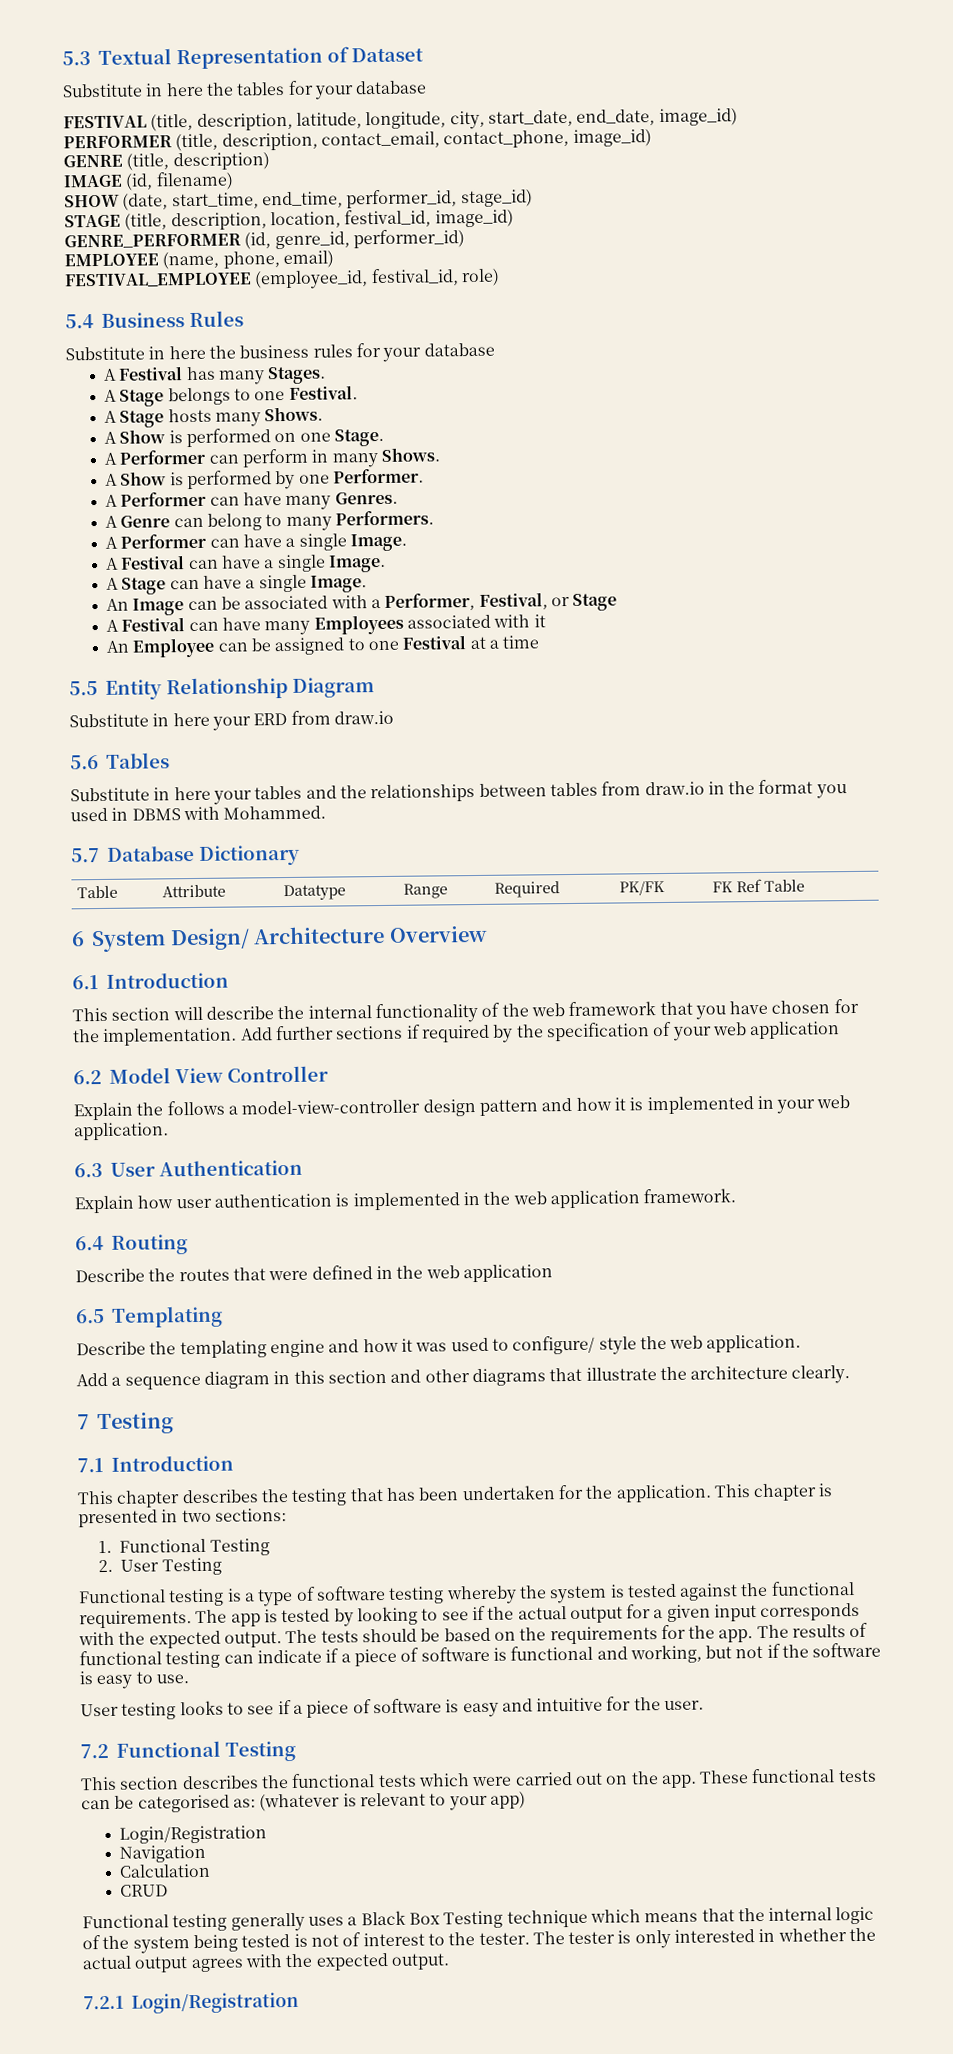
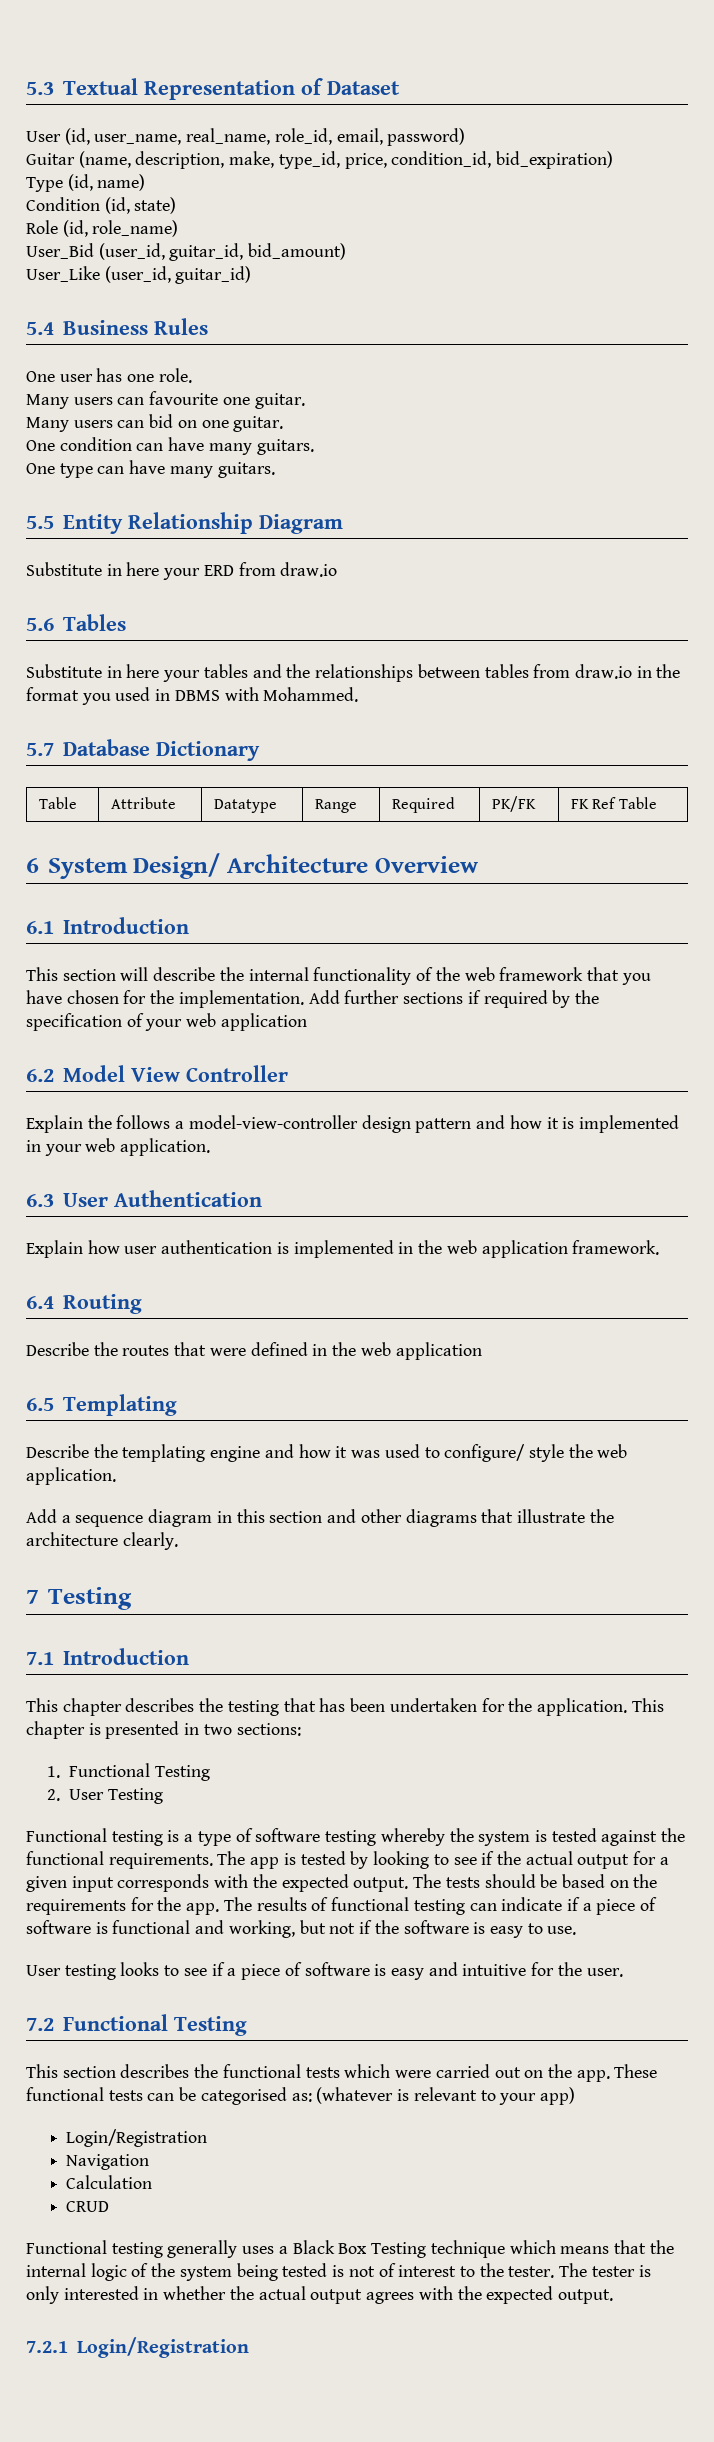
- Substitute in here the tables for your database
- FESTIVAL (title, description, latitude, longitude, city, start_date, end_date, image_id)
- PERFORMER (title, description, contact_email, contact_phone, image_id)
- GENRE (title, description)
- IMAGE (id, filename)
- SHOW (date, start_time, end_time, performer_id, stage_id)
- STAGE (title, description, location, festival_id, image_id)
- GENRE_PERFORMER (id, genre_id, performer_id)
- EMPLOYEE (name, phone, email)
- FESTIVAL_EMPLOYEE (employee_id, festival_id, role)
+ User (id, user_name, real_name, role_id, email, password)
+ Guitar (name, description, make, type_id, price, condition_id, bid_expiration)
+ Type (id, name)
+ Condition (id, state)
+ Role (id, role_name)
+ User_Bid (user_id, guitar_id, bid_amount)
+ User_Like (user_id, guitar_id)
  5.4 Business Rules
- Substitute in here the business rules for your database
- A Festival has many Stages.
- A Stage belongs to one Festival.
- A Stage hosts many Shows.
- A Show is performed on one Stage.
- A Performer can perform in many Shows.
- A Show is performed by one Performer.
- A Performer can have many Genres.
- A Genre can belong to many Performers.
- A Performer can have a single Image.
- A Festival can have a single Image.
- A Stage can have a single Image.
- An Image can be associated with a Performer, Festival, or Stage
- A Festival can have many Employees associated with it
- An Employee can be assigned to one Festival at a time
+ One user has one role.
+ Many users can favourite one guitar.
+ Many users can bid on one guitar.
+ One condition can have many guitars.
+ One type can have many guitars.

